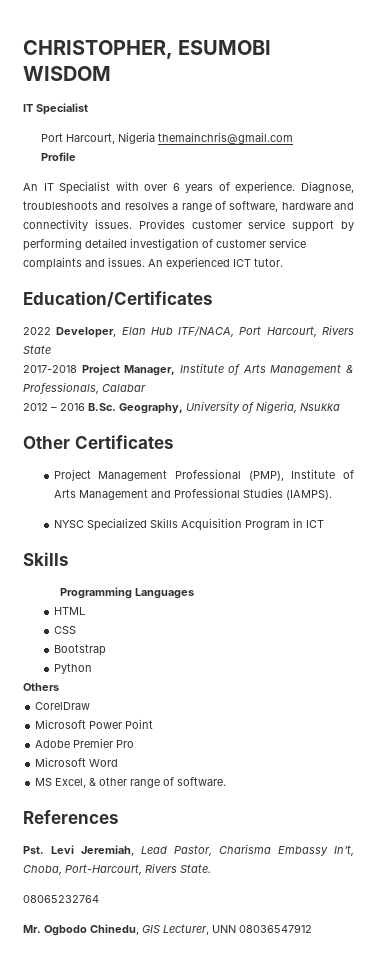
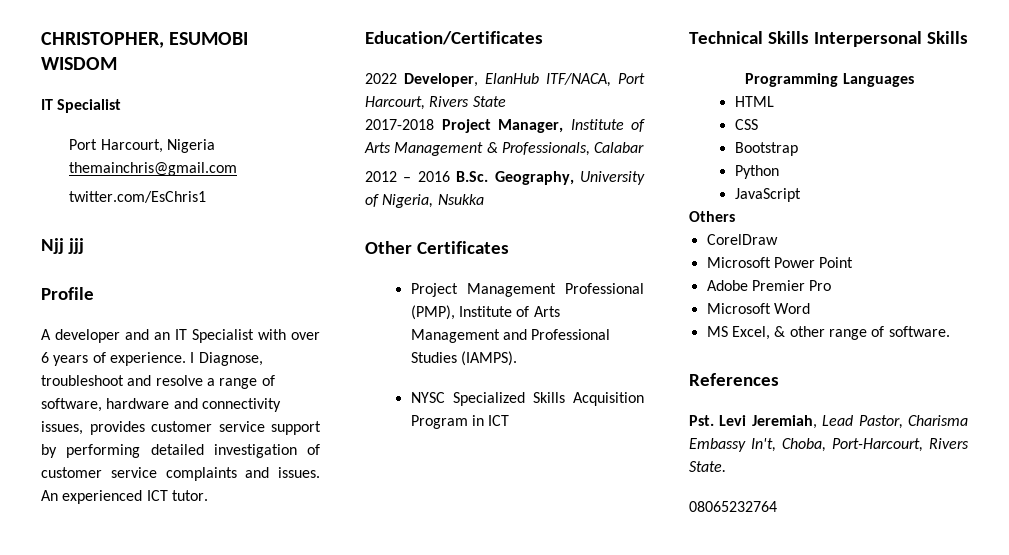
+ twitter.com/EsChris1
+ Njj jjj
  Profile
- An IT Specialist with over 6 years of experience.
+ A developer and an IT Specialist with over 6 years of experience.
- Diagnose, troubleshoots and resolves a range of software, hardware and connectivity issues. Provides customer service support by performing detailed investigation of customer service complaints and issues.
+ I Diagnose, troubleshoot and resolve a range of software, hardware and connectivity issues, provides customer service support by performing detailed investigation of customer service complaints and issues.
- 2022 Developer, Elan Hub ITF/NACA, Port Harcourt, Rivers State
+ 2022 Developer, ElanHub ITF/NACA, Port Harcourt, Rivers State
  NYSC Specialized Skills Acquisition Program in ICT
- Skills
+ Technical Skills Interpersonal Skills
+ JavaScript
- Mr. Ogbodo Chinedu, GIS Lecturer, UNN 08036547912

